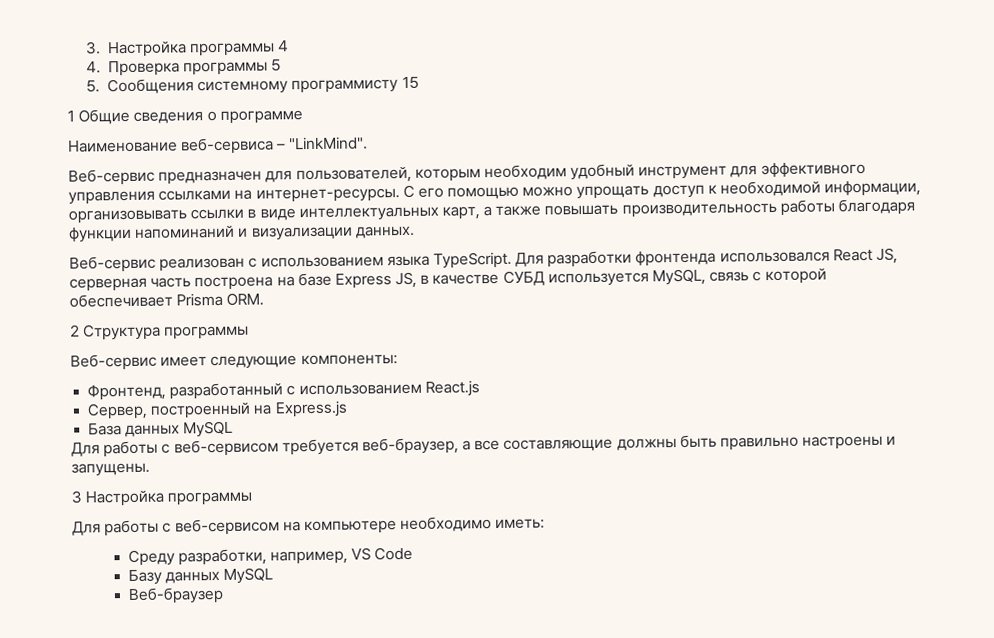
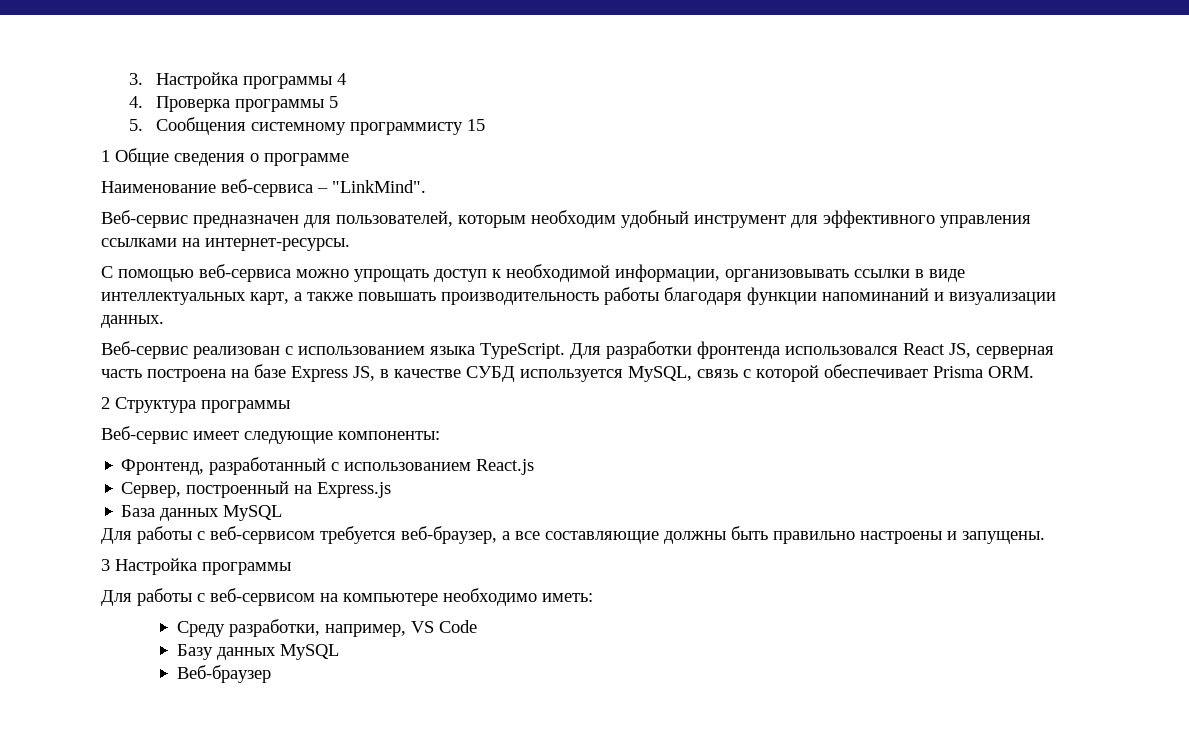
- Веб-сервис предназначен для пользователей, которым необходим удобный инструмент для эффективного управления ссылками на интернет-ресурсы. С его помощью можно упрощать доступ к необходимой информации, организовывать ссылки в виде интеллектуальных карт, а также повышать производительность работы благодаря функции напоминаний и визуализации данных.
+ Веб-сервис предназначен для пользователей, которым необходим удобный инструмент для эффективного управления ссылками на интернет-ресурсы.
+ С помощью веб-сервиса можно упрощать доступ к необходимой информации, организовывать ссылки в виде интеллектуальных карт, а также повышать производительность работы благодаря функции напоминаний и визуализации данных.

